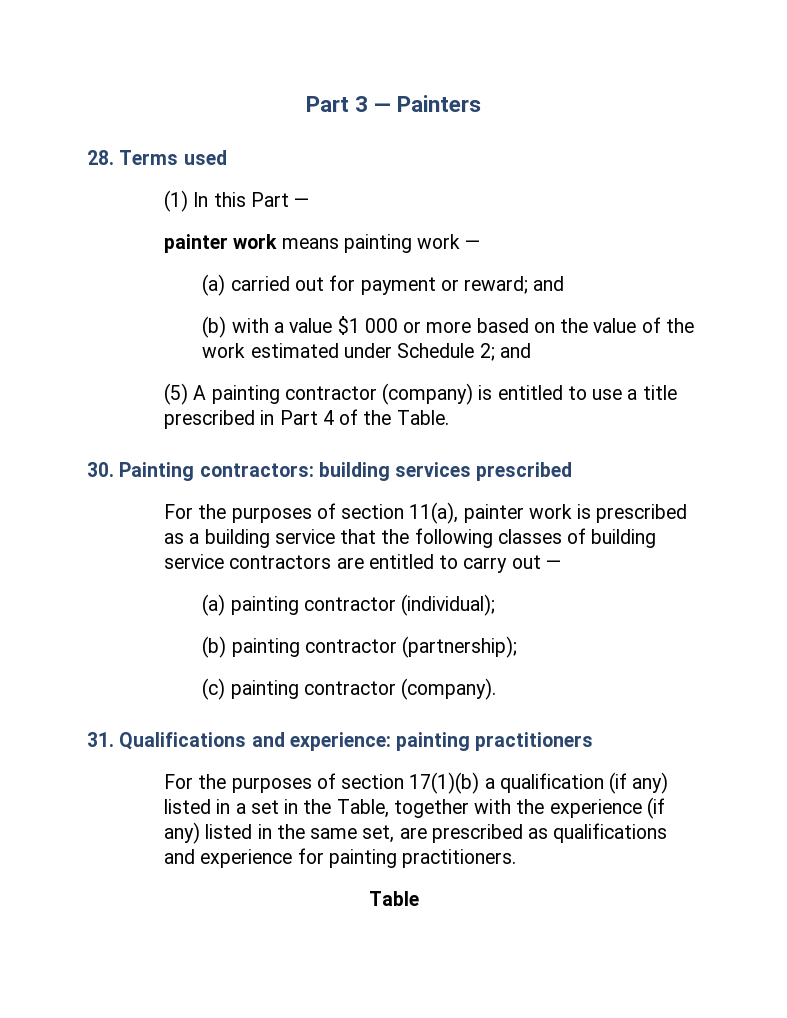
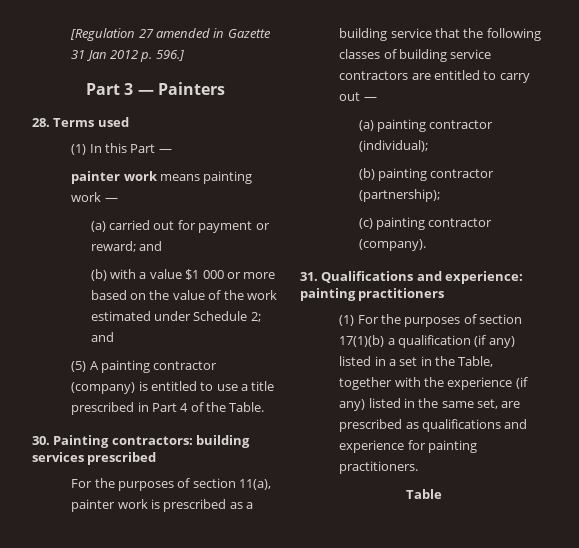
+ [Regulation 27 amended in Gazette 31 Jan 2012 p. 596.]
- For the purposes of section 17(1)(b) a qualification (if any) listed in a set in the Table, together with the experience (if any) listed in the same set, are prescribed as qualifications and experience for painting practitioners.
+ (1) For the purposes of section 17(1)(b) a qualification (if any) listed in a set in the Table, together with the experience (if any) listed in the same set, are prescribed as qualifications and experience for painting practitioners.

